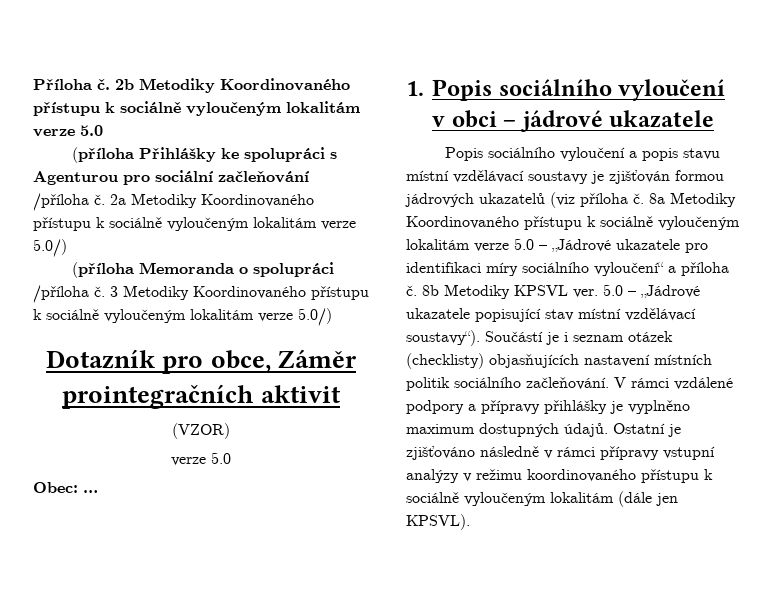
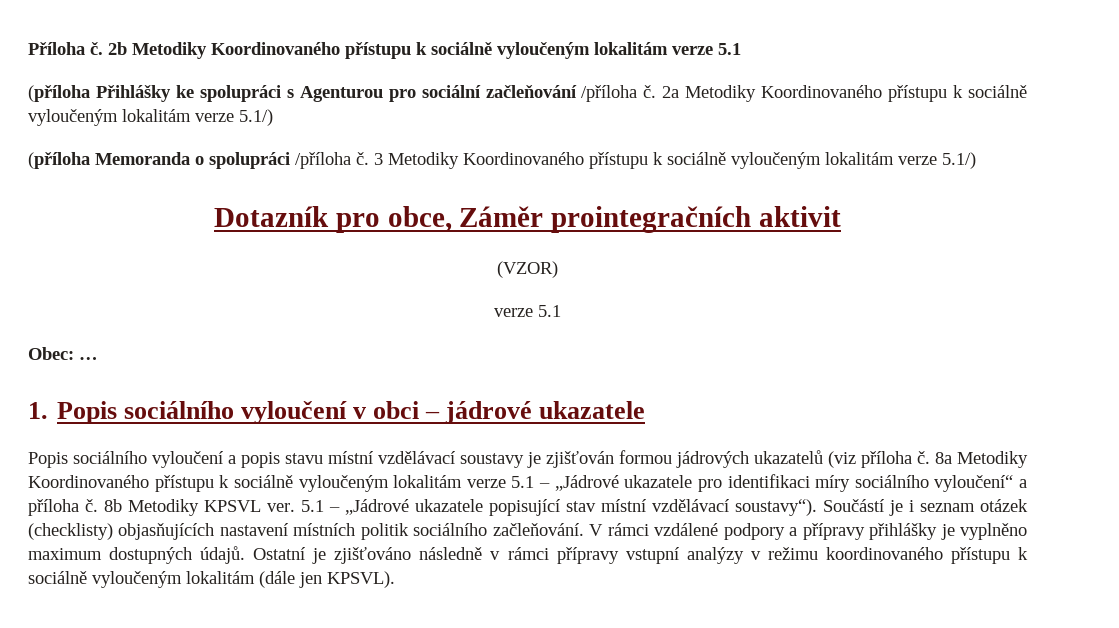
- 2b Metodiky Koordinovaného přístupu k sociálně vyloučeným lokalitám verze 5.0
+ 2b Metodiky Koordinovaného přístupu k sociálně vyloučeným lokalitám verze 5.1
- 2a Metodiky Koordinovaného přístupu k sociálně vyloučeným lokalitám verze 5.0/)
+ 2a Metodiky Koordinovaného přístupu k sociálně vyloučeným lokalitám verze 5.1/)
- 3 Metodiky Koordinovaného přístupu k sociálně vyloučeným lokalitám verze 5.0/)
+ 3 Metodiky Koordinovaného přístupu k sociálně vyloučeným lokalitám verze 5.1/)
  (VZOR)
- verze 5.0
+ verze 5.1
- 8a Metodiky Koordinovaného přístupu k sociálně vyloučeným lokalitám verze 5.0 – „Jádrové ukazatele pro identifikaci míry sociálního vyloučení“ a příloha č.
+ 8a Metodiky Koordinovaného přístupu k sociálně vyloučeným lokalitám verze 5.1 – „Jádrové ukazatele pro identifikaci míry sociálního vyloučení“ a příloha č.
- 5.0 – „Jádrové ukazatele popisující stav místní vzdělávací soustavy“).
+ 5.1 – „Jádrové ukazatele popisující stav místní vzdělávací soustavy“).

